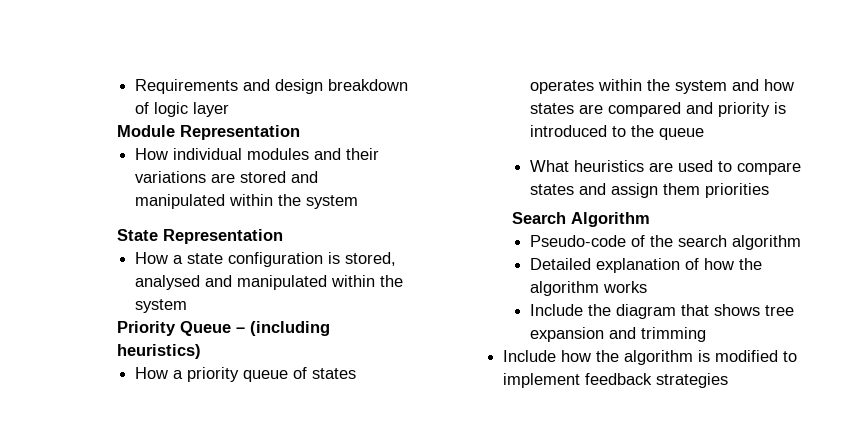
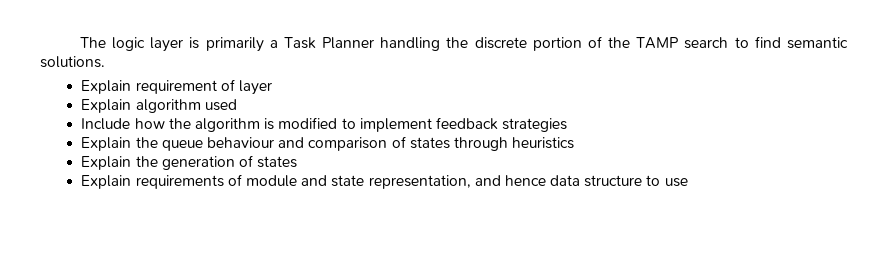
- Requirements and design breakdown of logic layer
- Module Representation
- How individual modules and their variations are stored and manipulated within the system
- State Representation
- How a state configuration is stored, analysed and manipulated within the system
- Priority Queue – (including heuristics)
- How a priority queue of states operates within the system and how states are compared and priority is introduced to the queue
- What heuristics are used to compare states and assign them priorities
- Search Algorithm
- Pseudo-code of the search algorithm
- Detailed explanation of how the algorithm works
- Include the diagram that shows tree expansion and trimming
+ The logic layer is primarily a Task Planner handling the discrete portion of the TAMP search to find semantic solutions.
+ Explain requirement of layer
+ Explain algorithm used
+ Explain the queue behaviour and comparison of states through heuristics
+ Explain the generation of states
+ Explain requirements of module and state representation, and hence data structure to use

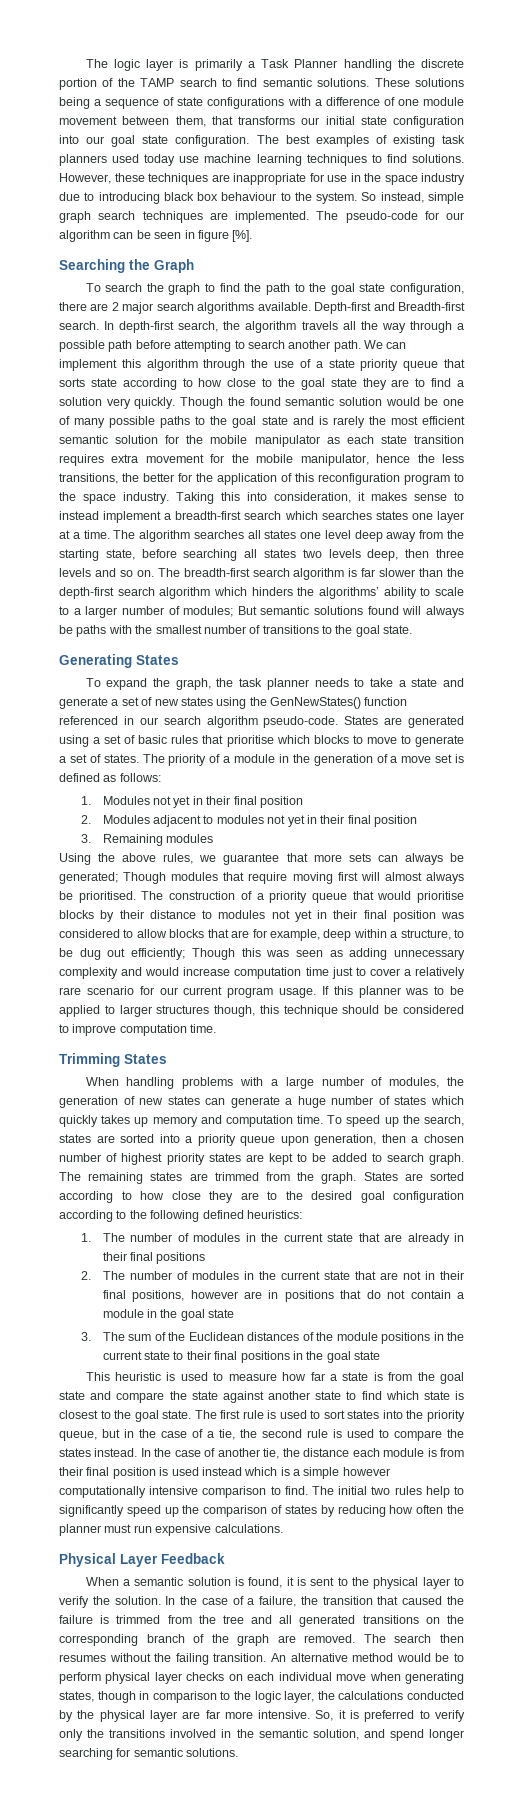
- The logic layer is primarily a Task Planner handling the discrete portion of the TAMP search to find semantic solutions.
- Explain requirement of layer
- Explain algorithm used
- Include how the algorithm is modified to implement feedback strategies
- Explain the queue behaviour and comparison of states through heuristics
- Explain the generation of states
- Explain requirements of module and state representation, and hence data structure to use
+ The logic layer is primarily a Task Planner handling the discrete portion of the TAMP search to find semantic solutions. These solutions being a sequence of state configurations with a difference of one module movement between them, that transforms our initial state configuration into our goal state configuration. The best examples of existing task planners used today use machine learning techniques to find solutions. However, these techniques are inappropriate for use in the space industry due to introducing black box behaviour to the system. So instead, simple graph search techniques are implemented. The pseudo-code for our algorithm can be seen in figure [%].
+ Searching the Graph
+ To search the graph to find the path to the goal state configuration, there are 2 major search algorithms available. Depth-first and Breadth-first search. In depth-first search, the algorithm travels all the way through a possible path before attempting to search another path. We can implement this algorithm through the use of a state priority queue that sorts state according to how close to the goal state they are to find a solution very quickly. Though the found semantic solution would be one of many possible paths to the goal state and is rarely the most efficient semantic solution for the mobile manipulator as each state transition requires extra movement for the mobile manipulator, hence the less transitions, the better for the application of this reconfiguration program to the space industry. Taking this into consideration, it makes sense to instead implement a breadth-first search which searches states one layer at a time. The algorithm searches all states one level deep away from the starting state, before searching all states two levels deep, then three levels and so on. The breadth-first search algorithm is far slower than the depth-first search algorithm which hinders the algorithms’ ability to scale to a larger number of modules; But semantic solutions found will always be paths with the smallest number of transitions to the goal state.
+ Generating States
+ To expand the graph, the task planner needs to take a state and generate a set of new states using the GenNewStates() function referenced in our search algorithm pseudo-code. States are generated using a set of basic rules that prioritise which blocks to move to generate a set of states. The priority of a module in the generation of a move set is defined as follows:
+ 1. Modules not yet in their final position
+ 2. Modules adjacent to modules not yet in their final position
+ 3. Remaining modules
+ Using the above rules, we guarantee that more sets can always be generated; Though modules that require moving first will almost always be prioritised. The construction of a priority queue that would prioritise blocks by their distance to modules not yet in their final position was considered to allow blocks that are for example, deep within a structure, to be dug out efficiently; Though this was seen as adding unnecessary complexity and would increase computation time just to cover a relatively rare scenario for our current program usage. If this planner was to be applied to larger structures though, this technique should be considered to improve computation time.
+ Trimming States
+ When handling problems with a large number of modules, the generation of new states can generate a huge number of states which quickly takes up memory and computation time. To speed up the search, states are sorted into a priority queue upon generation, then a chosen number of highest priority states are kept to be added to search graph. The remaining states are trimmed from the graph. States are sorted according to how close they are to the desired goal configuration according to the following defined heuristics:
+ 1. The number of modules in the current state that are already in their final positions
+ 2. The number of modules in the current state that are not in their final positions, however are in positions that do not contain a module in the goal state
+ 3. The sum of the Euclidean distances of the module positions in the current state to their final positions in the goal state
+ This heuristic is used to measure how far a state is from the goal state and compare the state against another state to find which state is closest to the goal state. The first rule is used to sort states into the priority queue, but in the case of a tie, the second rule is used to compare the states instead. In the case of another tie, the distance each module is from their final position is used instead which is a simple however computationally intensive comparison to find. The initial two rules help to significantly speed up the comparison of states by reducing how often the planner must run expensive calculations.
+ Physical Layer Feedback
+ When a semantic solution is found, it is sent to the physical layer to verify the solution. In the case of a failure, the transition that caused the failure is trimmed from the tree and all generated transitions on the corresponding branch of the graph are removed. The search then resumes without the failing transition. An alternative method would be to perform physical layer checks on each individual move when generating states, though in comparison to the logic layer, the calculations conducted by the physical layer are far more intensive. So, it is preferred to verify only the transitions involved in the semantic solution, and spend longer searching for semantic solutions.

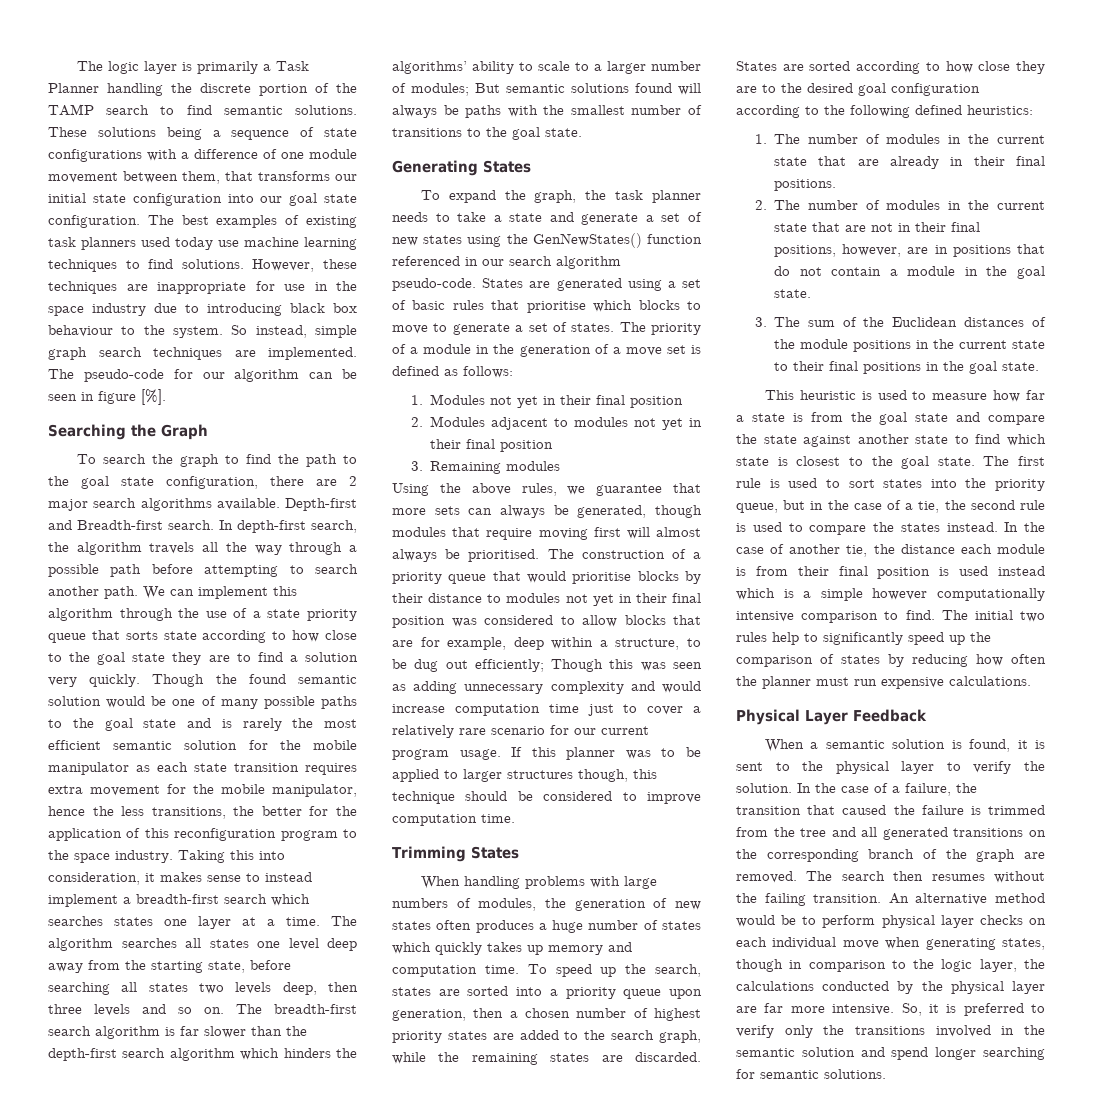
- Using the above rules, we guarantee that more sets can always be generated; Though modules that require moving first will almost always be prioritised.
+ Using the above rules, we guarantee that more sets can always be generated, though modules that require moving first will almost always be prioritised.
- When handling problems with a large number of modules, the generation of new states can generate a huge number of states which quickly takes up memory and computation time.
+ When handling problems with large numbers of modules, the generation of new states often produces a huge number of states which quickly takes up memory and computation time.
- To speed up the search, states are sorted into a priority queue upon generation, then a chosen number of highest priority states are kept to be added to search graph. The remaining states are trimmed from the graph.
+ To speed up the search, states are sorted into a priority queue upon generation, then a chosen number of highest priority states are added to the search graph, while the remaining states are discarded.
- 1. The number of modules in the current state that are already in their final positions
+ 1. The number of modules in the current state that are already in their final positions.
- 2. The number of modules in the current state that are not in their final positions, however are in positions that do not contain a module in the goal state
+ 2. The number of modules in the current state that are not in their final positions, however, are in positions that do not contain a module in the goal state.
- 3. The sum of the Euclidean distances of the module positions in the current state to their final positions in the goal state
+ 3. The sum of the Euclidean distances of the module positions in the current state to their final positions in the goal state.
- So, it is preferred to verify only the transitions involved in the semantic solution, and spend longer searching for semantic solutions.
+ So, it is preferred to verify only the transitions involved in the semantic solution and spend longer searching for semantic solutions.

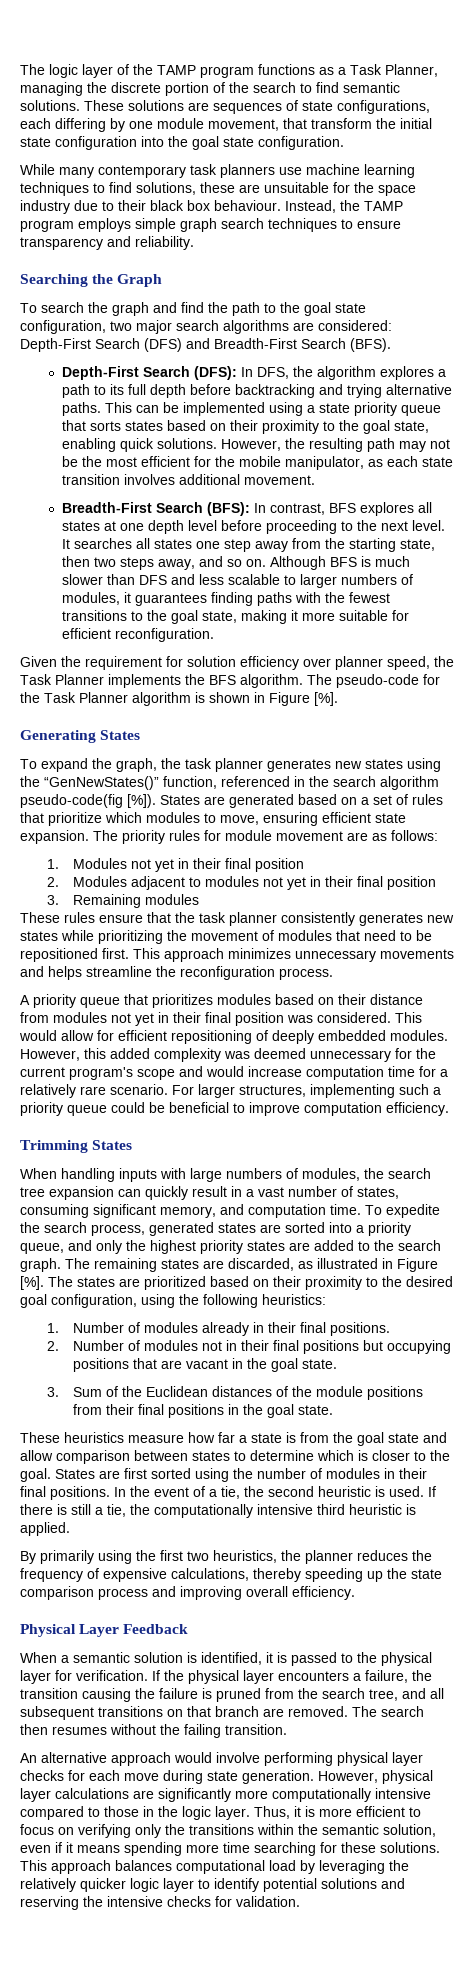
- The logic layer is primarily a Task Planner handling the discrete portion of the TAMP search to find semantic solutions.
+ The logic layer of the TAMP program functions as a Task Planner, managing the discrete portion of the search to find semantic solutions.
- These solutions being a sequence of state configurations with a difference of one module movement between them, that transforms our initial state configuration into our goal state configuration. The best examples of existing task planners used today use machine learning techniques to find solutions. However, these techniques are inappropriate for use in the space industry due to introducing black box behaviour to the system. So instead, simple graph search techniques are implemented. The pseudo-code for our algorithm can be seen in figure [%].
+ These solutions are sequences of state configurations, each differing by one module movement, that transform the initial state configuration into the goal state configuration.
+ While many contemporary task planners use machine learning techniques to find solutions, these are unsuitable for the space industry due to their black box behaviour. Instead, the TAMP program employs simple graph search techniques to ensure transparency and reliability.
- To search the graph to find the path to the goal state configuration, there are 2 major search algorithms available. Depth-first and Breadth-first search. In depth-first search, the algorithm travels all the way through a possible path before attempting to search another path. We can implement this algorithm through the use of a state priority queue that sorts state according to how close to the goal state they are to find a solution very quickly. Though the found semantic solution would be one of many possible paths to the goal state and is rarely the most efficient semantic solution for the mobile manipulator as each state transition requires extra movement for the mobile manipulator, hence the less transitions, the better for the application of this reconfiguration program to the space industry. Taking this into consideration, it makes sense to instead implement a breadth-first search which searches states one layer at a time. The algorithm searches all states one level deep away from the starting state, before searching all states two levels deep, then three levels and so on. The breadth-first search algorithm is far slower than the depth-first search algorithm which hinders the algorithms’ ability to scale to a larger number of modules; But semantic solutions found will always be paths with the smallest number of transitions to the goal state.
+ To search the graph and find the path to the goal state configuration, two major search algorithms are considered: Depth-First Search (DFS) and Breadth-First Search (BFS).
+ Depth-First Search (DFS): In DFS, the algorithm explores a path to its full depth before backtracking and trying alternative paths. This can be implemented using a state priority queue that sorts states based on their proximity to the goal state, enabling quick solutions. However, the resulting path may not be the most efficient for the mobile manipulator, as each state transition involves additional movement.
+ Breadth-First Search (BFS): In contrast, BFS explores all states at one depth level before proceeding to the next level. It searches all states one step away from the starting state, then two steps away, and so on. Although BFS is much slower than DFS and less scalable to larger numbers of modules, it guarantees finding paths with the fewest transitions to the goal state, making it more suitable for efficient reconfiguration.
+ Given the requirement for solution efficiency over planner speed, the Task Planner implements the BFS algorithm. The pseudo-code for the Task Planner algorithm is shown in Figure [%].
- To expand the graph, the task planner needs to take a state and generate a set of new states using the GenNewStates() function referenced in our search algorithm pseudo-code.
+ To expand the graph, the task planner generates new states using the “GenNewStates()” function, referenced in the search algorithm pseudo-code(fig [%]).
- States are generated using a set of basic rules that prioritise which blocks to move to generate a set of states. The priority of a module in the generation of a move set is defined as follows:
+ States are generated based on a set of rules that prioritize which modules to move, ensuring efficient state expansion. The priority rules for module movement are as follows:
- Using the above rules, we guarantee that more sets can always be generated, though modules that require moving first will almost always be prioritised. The construction of a priority queue that would prioritise blocks by their distance to modules not yet in their final position was considered to allow blocks that are for example, deep within a structure, to be dug out efficiently; Though this was seen as adding unnecessary complexity and would increase computation time just to cover a relatively rare scenario for our current program usage. If this planner was to be applied to larger structures though, this technique should be considered to improve computation time.
+ These rules ensure that the task planner consistently generates new states while prioritizing the movement of modules that need to be repositioned first. This approach minimizes unnecessary movements and helps streamline the reconfiguration process.
+ A priority queue that prioritizes modules based on their distance from modules not yet in their final position was considered. This would allow for efficient repositioning of deeply embedded modules. However, this added complexity was deemed unnecessary for the current program's scope and would increase computation time for a relatively rare scenario. For larger structures, implementing such a priority queue could be beneficial to improve computation efficiency.
- When handling problems with large numbers of modules, the generation of new states often produces a huge number of states which quickly takes up memory and computation time. To speed up the search, states are sorted into a priority queue upon generation, then a chosen number of highest priority states are added to the search graph, while the remaining states are discarded. States are sorted according to how close they are to the desired goal configuration according to the following defined heuristics:
+ When handling inputs with large numbers of modules, the search tree expansion can quickly result in a vast number of states, consuming significant memory, and computation time. To expedite the search process, generated states are sorted into a priority queue, and only the highest priority states are added to the search graph. The remaining states are discarded, as illustrated in Figure [%]. The states are prioritized based on their proximity to the desired goal configuration, using the following heuristics:
- 1. The number of modules in the current state that are already in their final positions.
+ 1. Number of modules already in their final positions.
- 2. The number of modules in the current state that are not in their final positions, however, are in positions that do not contain a module in the goal state.
+ 2. Number of modules not in their final positions but occupying positions that are vacant in the goal state.
- 3. The sum of the Euclidean distances of the module positions in the current state to their final positions in the goal state.
+ 3. Sum of the Euclidean distances of the module positions from their final positions in the goal state.
- This heuristic is used to measure how far a state is from the goal state and compare the state against another state to find which state is closest to the goal state. The first rule is used to sort states into the priority queue, but in the case of a tie, the second rule is used to compare the states instead. In the case of another tie, the distance each module is from their final position is used instead which is a simple however computationally intensive comparison to find. The initial two rules help to significantly speed up the comparison of states by reducing how often the planner must run expensive calculations.
+ These heuristics measure how far a state is from the goal state and allow comparison between states to determine which is closer to the goal. States are first sorted using the number of modules in their final positions. In the event of a tie, the second heuristic is used. If there is still a tie, the computationally intensive third heuristic is applied.
+ By primarily using the first two heuristics, the planner reduces the frequency of expensive calculations, thereby speeding up the state comparison process and improving overall efficiency.
- When a semantic solution is found, it is sent to the physical layer to verify the solution. In the case of a failure, the transition that caused the failure is trimmed from the tree and all generated transitions on the corresponding branch of the graph are removed.
+ When a semantic solution is identified, it is passed to the physical layer for verification. If the physical layer encounters a failure, the transition causing the failure is pruned from the search tree, and all subsequent transitions on that branch are removed.
- The search then resumes without the failing transition. An alternative method would be to perform physical layer checks on each individual move when generating states, though in comparison to the logic layer, the calculations conducted by the physical layer are far more intensive. So, it is preferred to verify only the transitions involved in the semantic solution and spend longer searching for semantic solutions.
+ The search then resumes without the failing transition.
+ An alternative approach would involve performing physical layer checks for each move during state generation. However, physical layer calculations are significantly more computationally intensive compared to those in the logic layer. Thus, it is more efficient to focus on verifying only the transitions within the semantic solution, even if it means spending more time searching for these solutions. This approach balances computational load by leveraging the relatively quicker logic layer to identify potential solutions and reserving the intensive checks for validation.

